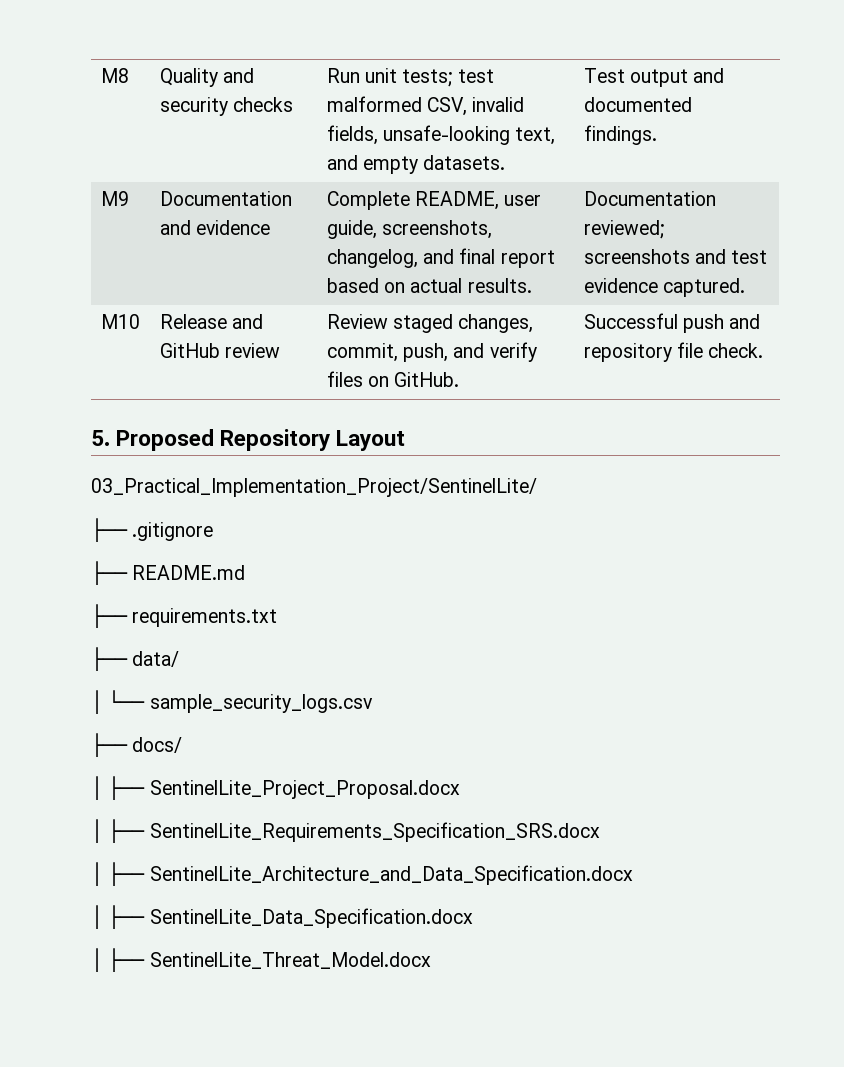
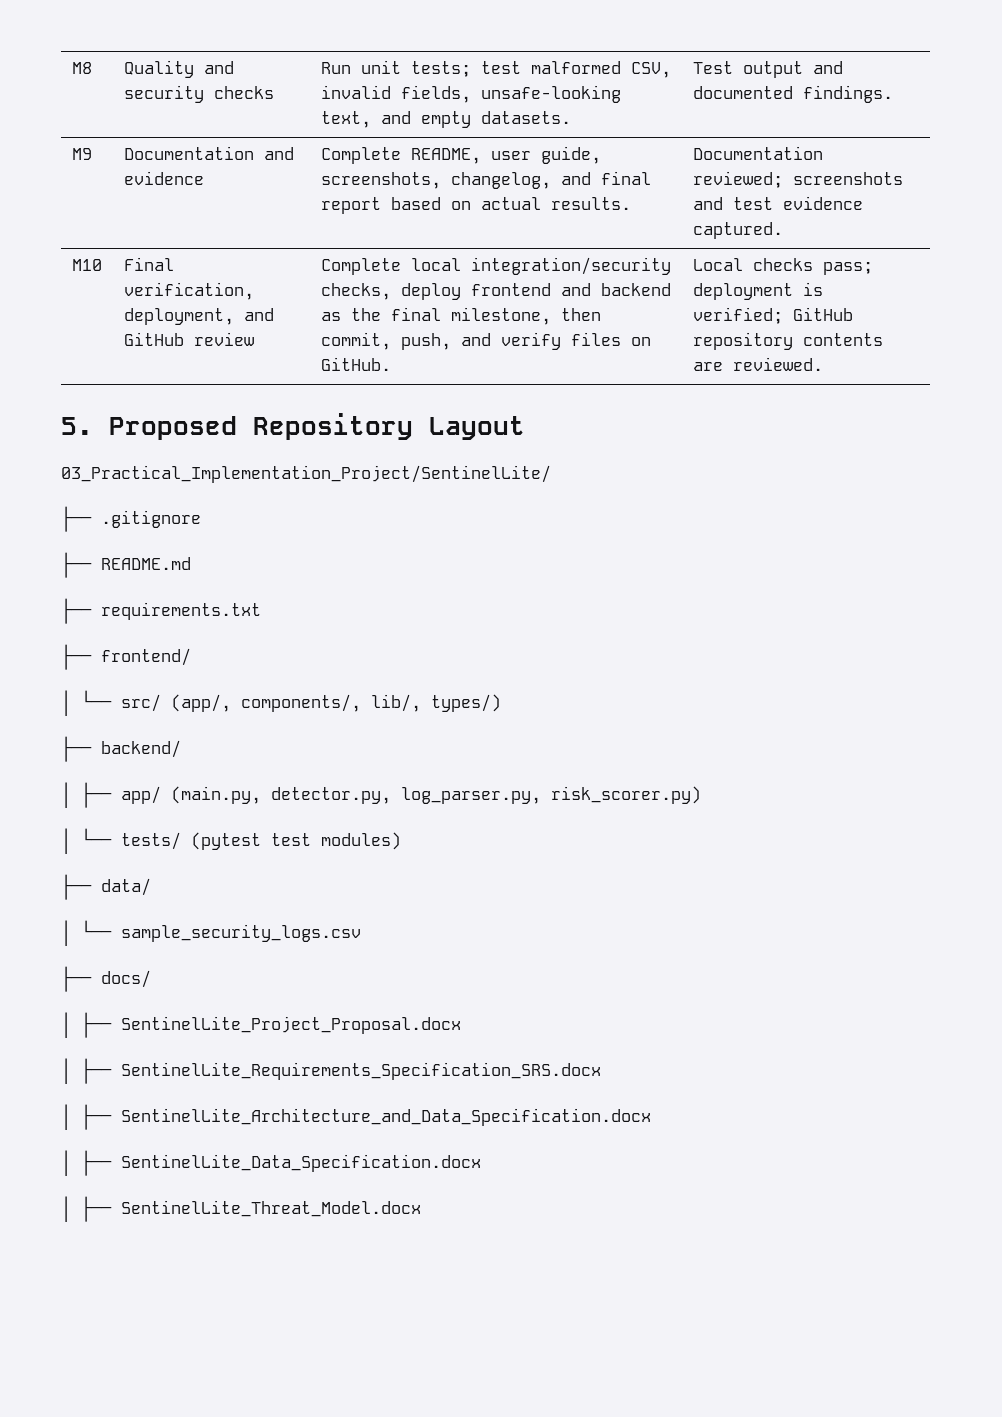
- M10 | Release and GitHub review | Review staged changes, commit, push, and verify files on GitHub. | Successful push and repository file check.
+ M10 | Final verification, deployment, and GitHub review | Complete local integration/security checks, deploy frontend and backend as the final milestone, then commit, push, and verify files on GitHub. | Local checks pass; deployment is verified; GitHub repository contents are reviewed.
+ ├── frontend/
+ │ └── src/ (app/, components/, lib/, types/)
+ ├── backend/
+ │ ├── app/ (main.py, detector.py, log_parser.py, risk_scorer.py)
+ │ └── tests/ (pytest test modules)

